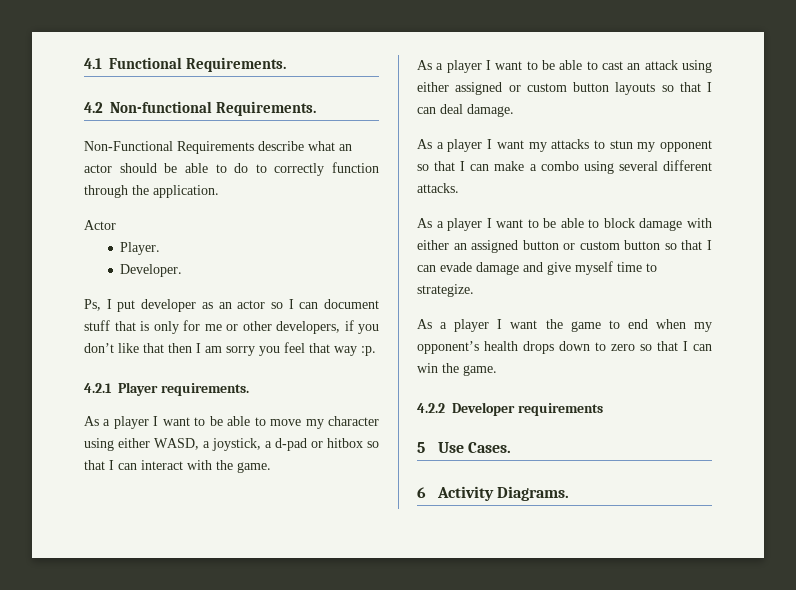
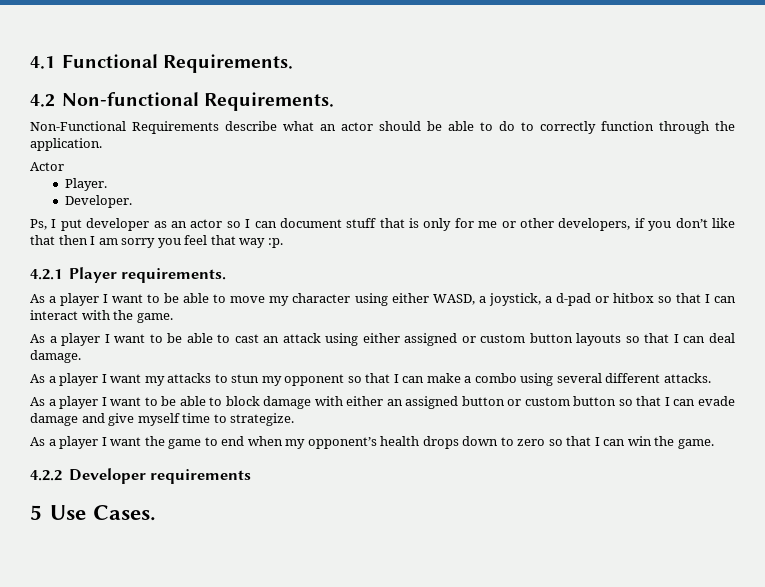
- 6 Activity Diagrams.

